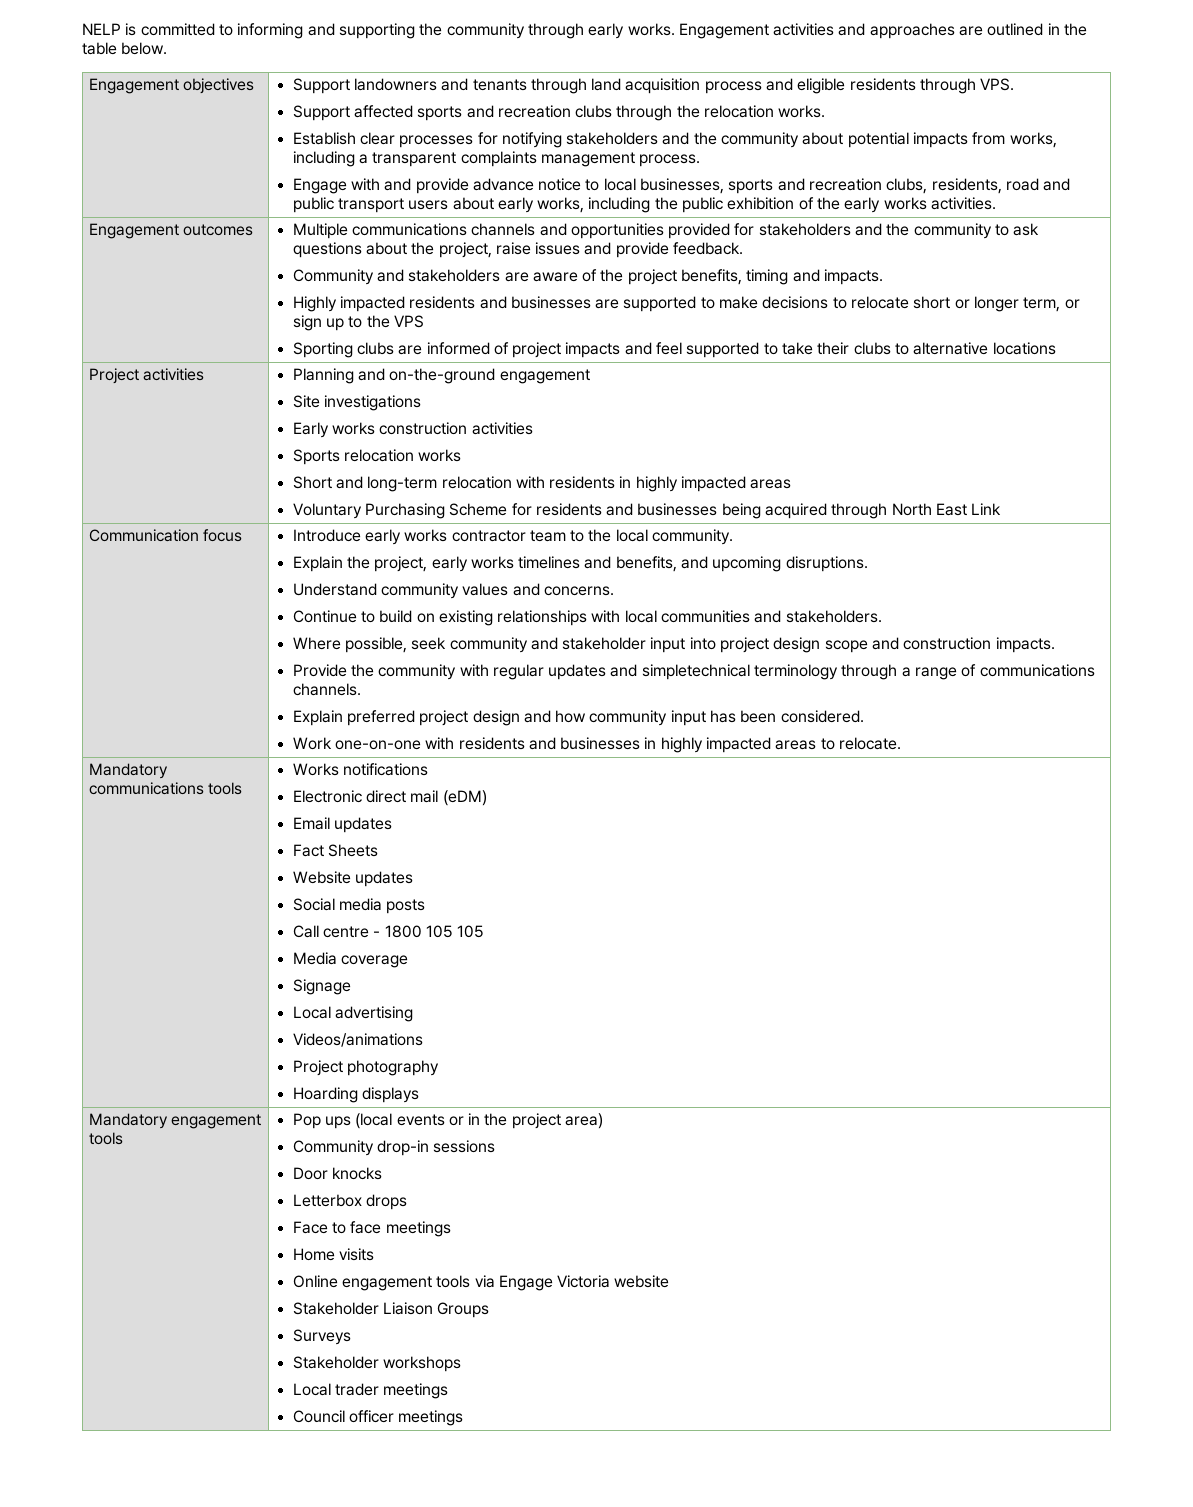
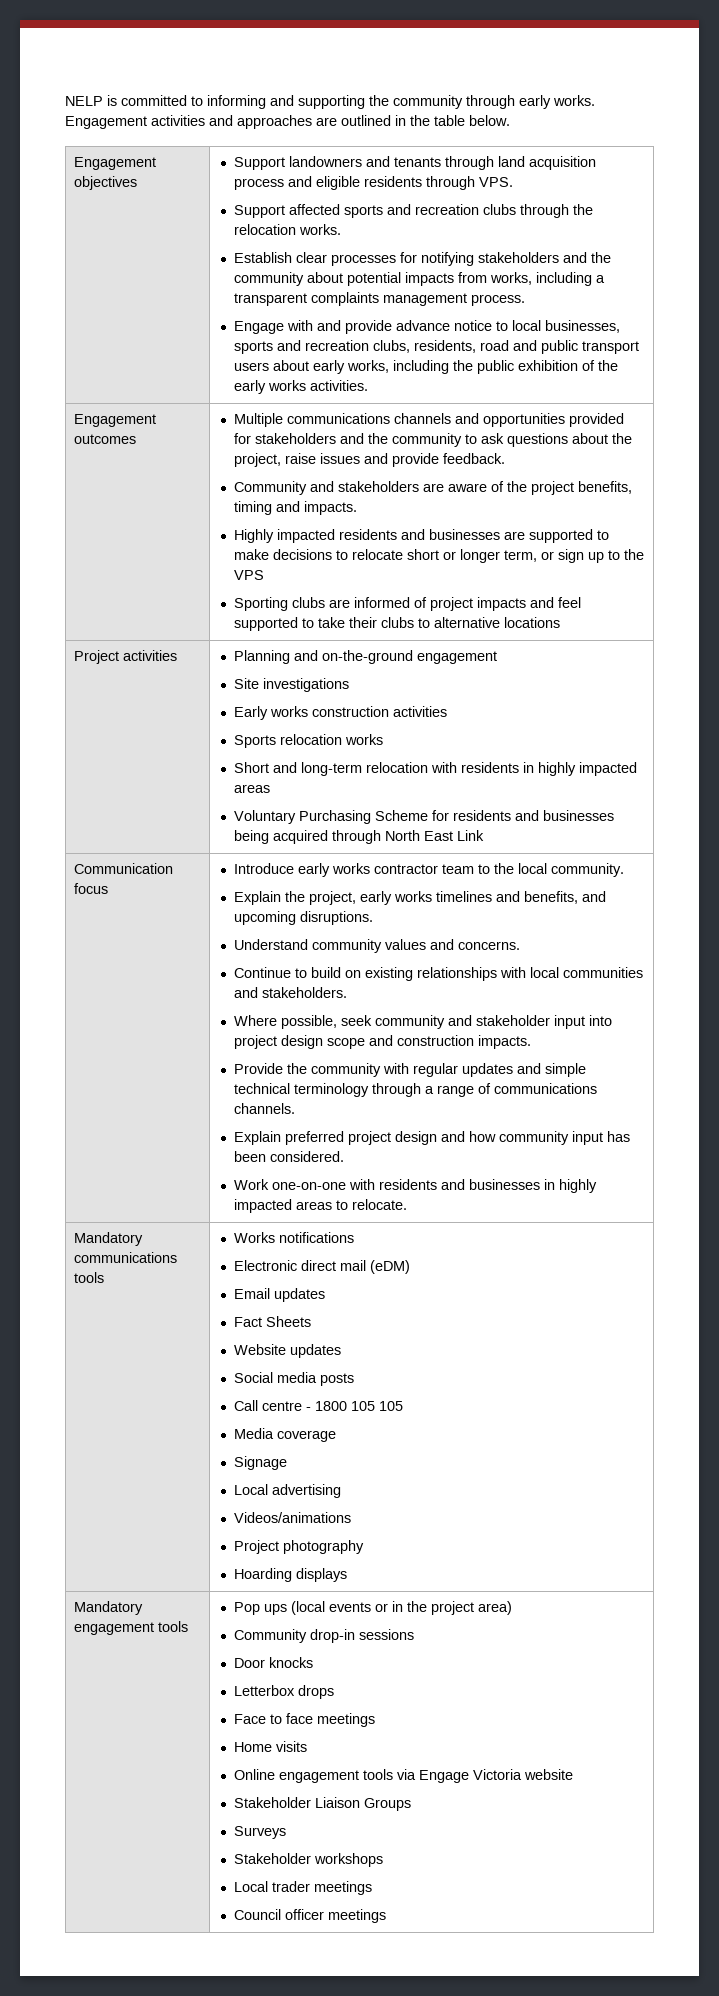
- Provide the community with regular updates and simpletechnical terminology through a range of communications channels.
+ Provide the community with regular updates and simple technical terminology through a range of communications channels.

